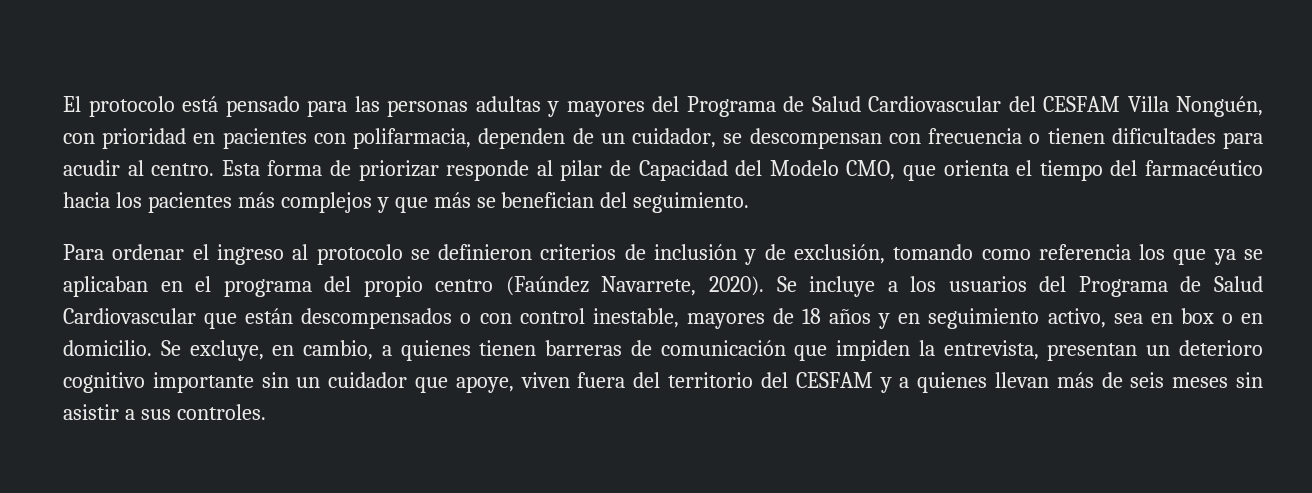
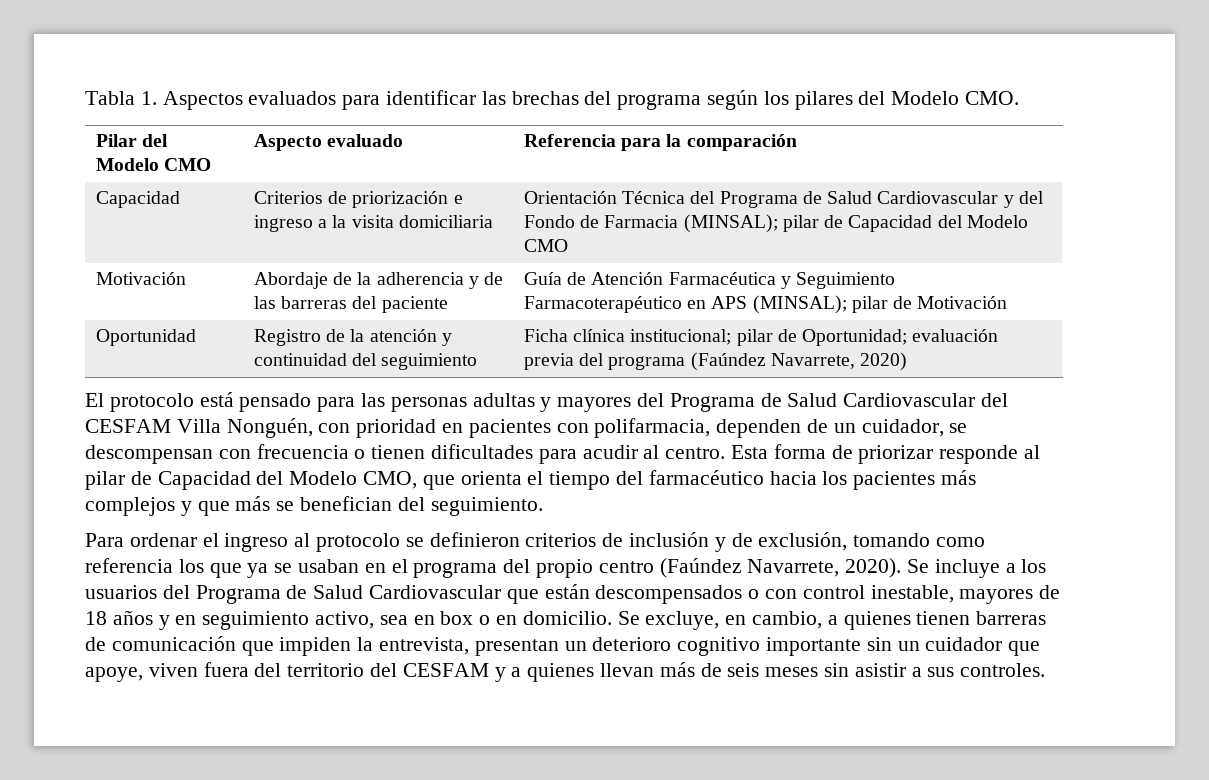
+ Tabla 1. Aspectos evaluados para identificar las brechas del programa según los pilares del Modelo CMO.
+ Pilar del Modelo CMO | Aspecto evaluado | Referencia para la comparación
+ Capacidad | Criterios de priorización e ingreso a la visita domiciliaria | Orientación Técnica del Programa de Salud Cardiovascular y del Fondo de Farmacia (MINSAL); pilar de Capacidad del Modelo CMO
+ Motivación | Abordaje de la adherencia y de las barreras del paciente | Guía de Atención Farmacéutica y Seguimiento Farmacoterapéutico en APS (MINSAL); pilar de Motivación
+ Oportunidad | Registro de la atención y continuidad del seguimiento | Ficha clínica institucional; pilar de Oportunidad; evaluación previa del programa (Faúndez Navarrete, 2020)
- Para ordenar el ingreso al protocolo se definieron criterios de inclusión y de exclusión, tomando como referencia los que ya se aplicaban en el programa del propio centro (Faúndez Navarrete, 2020).
+ Para ordenar el ingreso al protocolo se definieron criterios de inclusión y de exclusión, tomando como referencia los que ya se usaban en el programa del propio centro (Faúndez Navarrete, 2020).

